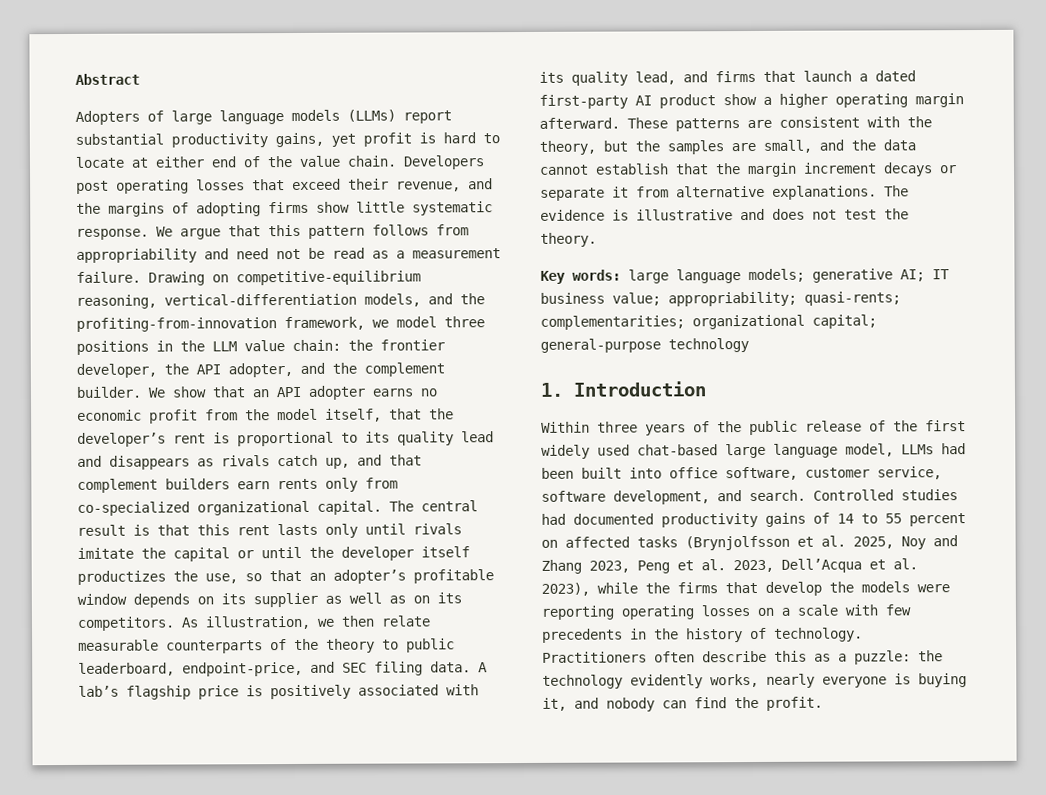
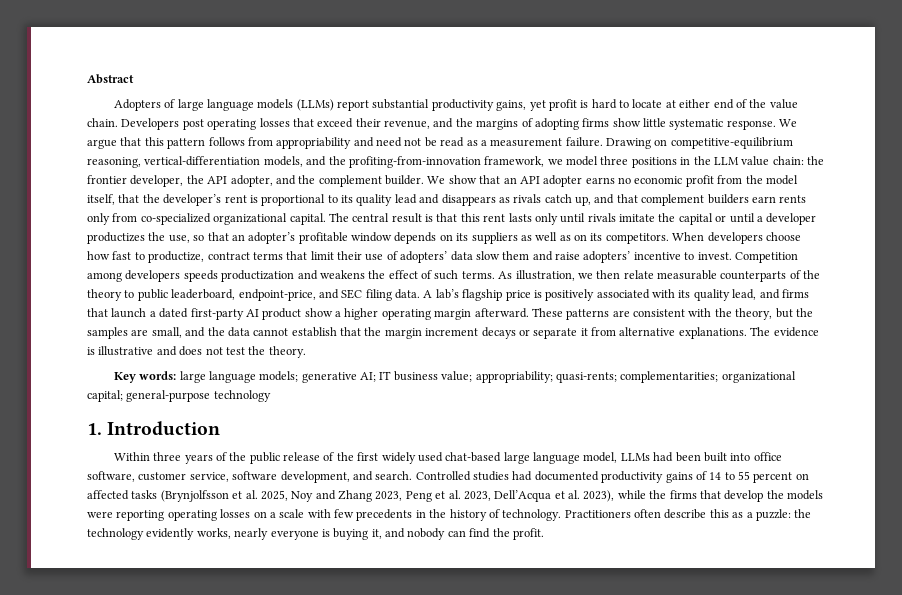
- The central result is that this rent lasts only until rivals imitate the capital or until the developer itself productizes the use, so that an adopter’s profitable window depends on its supplier as well as on its competitors.
+ The central result is that this rent lasts only until rivals imitate the capital or until a developer productizes the use, so that an adopter’s profitable window depends on its suppliers as well as on its competitors.
+ When developers choose how fast to productize, contract terms that limit their use of adopters’ data slow them and raise adopters’ incentive to invest. Competition among developers speeds productization and weakens the effect of such terms.

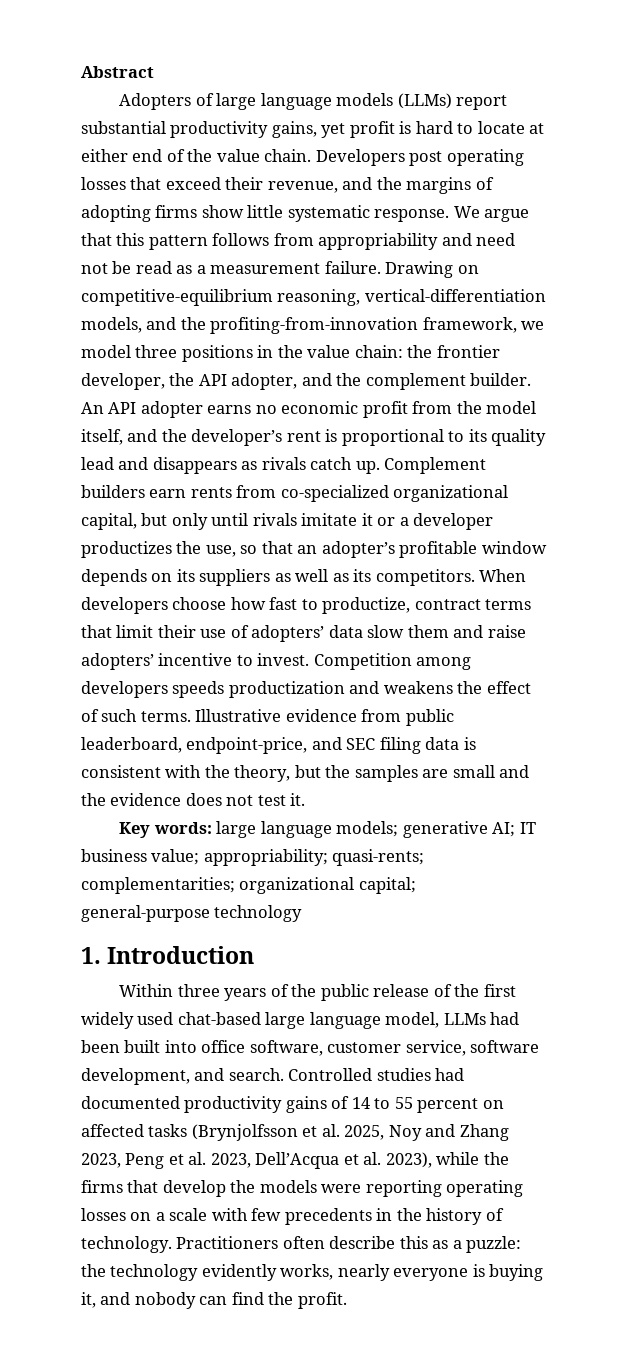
- Drawing on competitive-equilibrium reasoning, vertical-differentiation models, and the profiting-from-innovation framework, we model three positions in the LLM value chain: the frontier developer, the API adopter, and the complement builder.
+ Drawing on competitive-equilibrium reasoning, vertical-differentiation models, and the profiting-from-innovation framework, we model three positions in the value chain: the frontier developer, the API adopter, and the complement builder.
- We show that an API adopter earns no economic profit from the model itself, that the developer’s rent is proportional to its quality lead and disappears as rivals catch up, and that complement builders earn rents only from co-specialized organizational capital. The central result is that this rent lasts only until rivals imitate the capital or until a developer productizes the use, so that an adopter’s profitable window depends on its suppliers as well as on its competitors.
+ An API adopter earns no economic profit from the model itself, and the developer’s rent is proportional to its quality lead and disappears as rivals catch up. Complement builders earn rents from co-specialized organizational capital, but only until rivals imitate it or a developer productizes the use, so that an adopter’s profitable window depends on its suppliers as well as its competitors.
- As illustration, we then relate measurable counterparts of the theory to public leaderboard, endpoint-price, and SEC filing data. A lab’s flagship price is positively associated with its quality lead, and firms that launch a dated first-party AI product show a higher operating margin afterward. These patterns are consistent with the theory, but the samples are small, and the data cannot establish that the margin increment decays or separate it from alternative explanations. The evidence is illustrative and does not test the theory.
+ Illustrative evidence from public leaderboard, endpoint-price, and SEC filing data is consistent with the theory, but the samples are small and the evidence does not test it.

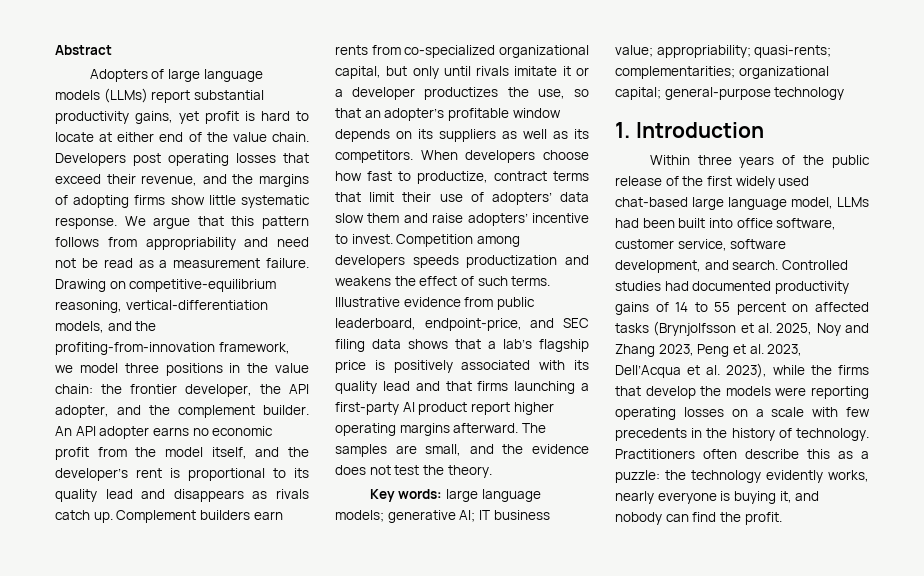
- Illustrative evidence from public leaderboard, endpoint-price, and SEC filing data is consistent with the theory, but the samples are small and the evidence does not test it.
+ Illustrative evidence from public leaderboard, endpoint-price, and SEC filing data shows that a lab’s flagship price is positively associated with its quality lead and that firms launching a first-party AI product report higher operating margins afterward. The samples are small, and the evidence does not test the theory.

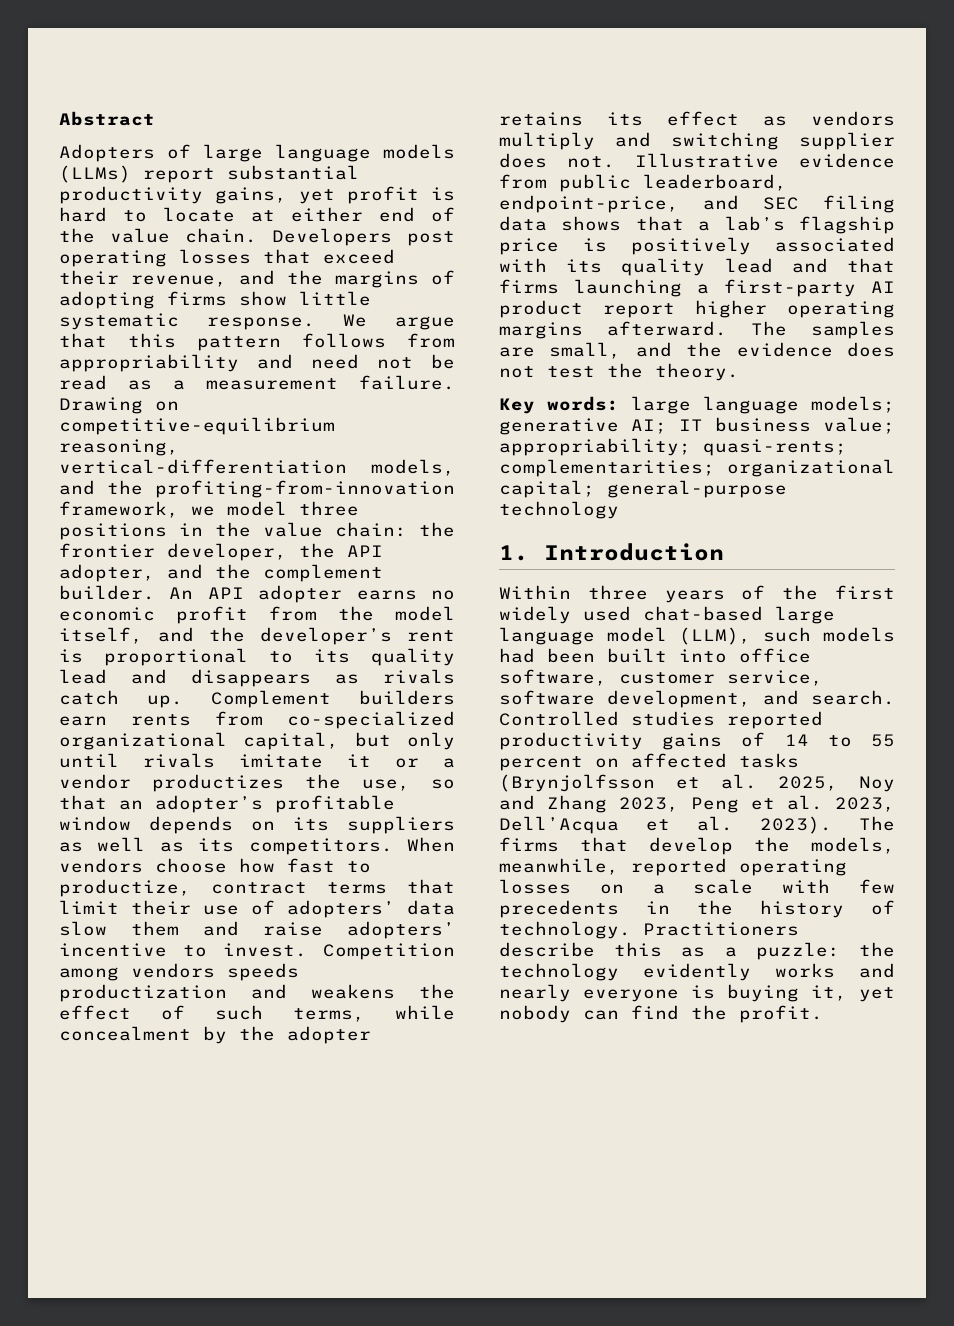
- Complement builders earn rents from co-specialized organizational capital, but only until rivals imitate it or a developer productizes the use, so that an adopter’s profitable window depends on its suppliers as well as its competitors.
+ Complement builders earn rents from co-specialized organizational capital, but only until rivals imitate it or a vendor productizes the use, so that an adopter’s profitable window depends on its suppliers as well as its competitors.
- When developers choose how fast to productize, contract terms that limit their use of adopters’ data slow them and raise adopters’ incentive to invest.
+ When vendors choose how fast to productize, contract terms that limit their use of adopters’ data slow them and raise adopters’ incentive to invest.
- Competition among developers speeds productization and weakens the effect of such terms.
+ Competition among vendors speeds productization and weakens the effect of such terms, while concealment by the adopter retains its effect as vendors multiply and switching supplier does not.
- Within three years of the public release of the first widely used chat-based large language model, LLMs had been built into office software, customer service, software development, and search.
+ Within three years of the first widely used chat-based large language model (LLM), such models had been built into office software, customer service, software development, and search.
- Controlled studies had documented productivity gains of 14 to 55 percent on affected tasks (Brynjolfsson et al. 2025, Noy and Zhang 2023, Peng et al. 2023, Dell’Acqua et al. 2023), while the firms that develop the models were reporting operating losses on a scale with few precedents in the history of technology.
+ Controlled studies reported productivity gains of 14 to 55 percent on affected tasks (Brynjolfsson et al. 2025, Noy and Zhang 2023, Peng et al. 2023, Dell’Acqua et al. 2023). The firms that develop the models, meanwhile, reported operating losses on a scale with few precedents in the history of technology.
- Practitioners often describe this as a puzzle: the technology evidently works, nearly everyone is buying it, and nobody can find the profit.
+ Practitioners describe this as a puzzle: the technology evidently works and nearly everyone is buying it, yet nobody can find the profit.

